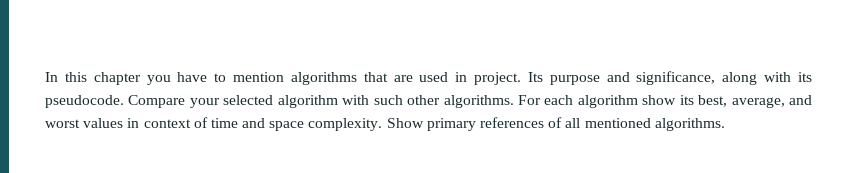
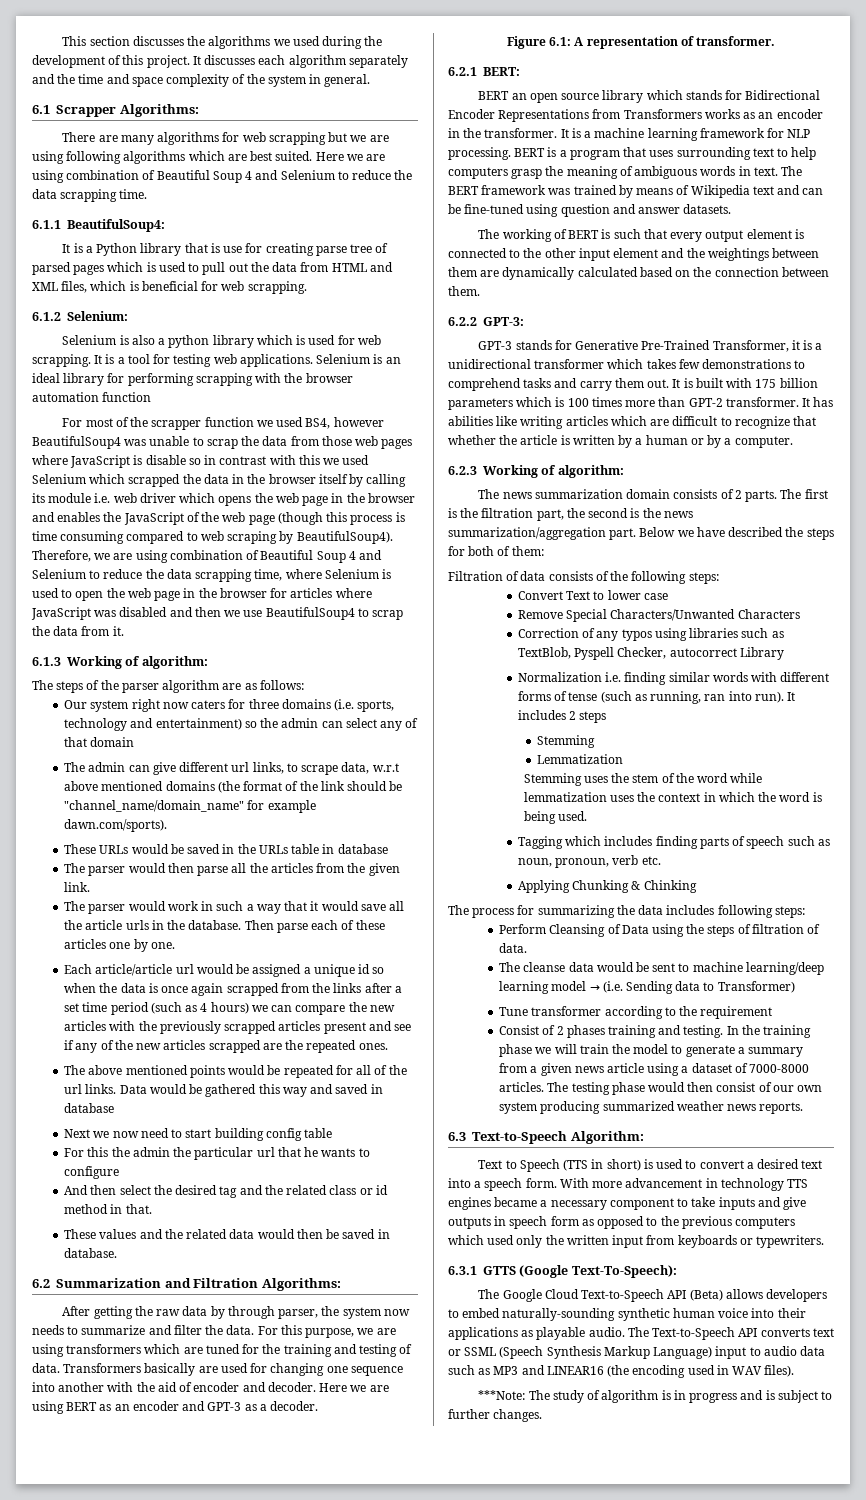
- In this chapter you have to mention algorithms that are used in project. Its purpose and significance, along with its pseudocode. Compare your selected algorithm with such other algorithms. For each algorithm show its best, average, and worst values in context of time and space complexity. Show primary references of all mentioned algorithms.
+ This section discusses the algorithms we used during the development of this project. It discusses each algorithm separately and the time and space complexity of the system in general.
+ 6.1 Scrapper Algorithms:
+ There are many algorithms for web scrapping but we are using following algorithms which are best suited. Here we are using combination of Beautiful Soup 4 and Selenium to reduce the data scrapping time.
+ 6.1.1 BeautifulSoup4:
+ It is a Python library that is use for creating parse tree of parsed pages which is used to pull out the data from HTML and XML files, which is beneficial for web scrapping.
+ 6.1.2 Selenium:
+ Selenium is also a python library which is used for web scrapping. It is a tool for testing web applications. Selenium is an ideal library for performing scrapping with the browser automation function
+ For most of the scrapper function we used BS4, however BeautifulSoup4 was unable to scrap the data from those web pages where JavaScript is disable so in contrast with this we used Selenium which scrapped the data in the browser itself by calling its module i.e. web driver which opens the web page in the browser and enables the JavaScript of the web page (though this process is time consuming compared to web scraping by BeautifulSoup4). Therefore, we are using combination of Beautiful Soup 4 and Selenium to reduce the data scrapping time, where Selenium is used to open the web page in the browser for articles where JavaScript was disabled and then we use BeautifulSoup4 to scrap the data from it.
+ 6.1.3 Working of algorithm:
+ The steps of the parser algorithm are as follows:
+ Our system right now caters for three domains (i.e. sports, technology and entertainment) so the admin can select any of that domain
+ The admin can give different url links, to scrape data, w.r.t above mentioned domains (the format of the link should be "channel_name/domain_name" for example dawn.com/sports).
+ These URLs would be saved in the URLs table in database
+ The parser would then parse all the articles from the given link.
+ The parser would work in such a way that it would save all the article urls in the database. Then parse each of these articles one by one.
+ Each article/article url would be assigned a unique id so when the data is once again scrapped from the links after a set time period (such as 4 hours) we can compare the new articles with the previously scrapped articles present and see if any of the new articles scrapped are the repeated ones.
+ The above mentioned points would be repeated for all of the url links. Data would be gathered this way and saved in database
+ Next we now need to start building config table
+ For this the admin the particular url that he wants to configure
+ And then select the desired tag and the related class or id method in that.
+ These values and the related data would then be saved in database.
+ 6.2 Summarization and Filtration Algorithms:
+ After getting the raw data by through parser, the system now needs to summarize and filter the data. For this purpose, we are using transformers which are tuned for the training and testing of data. Transformers basically are used for changing one sequence into another with the aid of encoder and decoder. Here we are using BERT as an encoder and GPT-3 as a decoder.
+ Figure 6.1: A representation of transformer.
+ 6.2.1 BERT:
+ BERT an open source library which stands for Bidirectional Encoder Representations from Transformers works as an encoder in the transformer. It is a machine learning framework for NLP processing. BERT is a program that uses surrounding text to help computers grasp the meaning of ambiguous words in text. The BERT framework was trained by means of Wikipedia text and can be fine-tuned using question and answer datasets.
+ The working of BERT is such that every output element is connected to the other input element and the weightings between them are dynamically calculated based on the connection between them.
+ 6.2.2 GPT-3:
+ GPT-3 stands for Generative Pre-Trained Transformer, it is a unidirectional transformer which takes few demonstrations to comprehend tasks and carry them out. It is built with 175 billion parameters which is 100 times more than GPT-2 transformer. It has abilities like writing articles which are difficult to recognize that whether the article is written by a human or by a computer.
+ 6.2.3 Working of algorithm:
+ The news summarization domain consists of 2 parts. The first is the filtration part, the second is the news summarization/aggregation part. Below we have described the steps for both of them:
+ Filtration of data consists of the following steps:
+ Convert Text to lower case
+ Remove Special Characters/Unwanted Characters
+ Correction of any typos using libraries such as TextBlob, Pyspell Checker, autocorrect Library
+ Normalization i.e. finding similar words with different forms of tense (such as running, ran into run). It includes 2 steps
+ Stemming
+ Lemmatization
+ Stemming uses the stem of the word while lemmatization uses the context in which the word is being used.
+ Tagging which includes finding parts of speech such as noun, pronoun, verb etc.
+ Applying Chunking & Chinking
+ The process for summarizing the data includes following steps:
+ Perform Cleansing of Data using the steps of filtration of data.
+ The cleanse data would be sent to machine learning/deep learning model → (i.e. Sending data to Transformer)
+ Tune transformer according to the requirement
+ Consist of 2 phases training and testing. In the training phase we will train the model to generate a summary from a given news article using a dataset of 7000-8000 articles. The testing phase would then consist of our own system producing summarized weather news reports.
+ 6.3 Text-to-Speech Algorithm:
+ Text to Speech (TTS in short) is used to convert a desired text into a speech form. With more advancement in technology TTS engines became a necessary component to take inputs and give outputs in speech form as opposed to the previous computers which used only the written input from keyboards or typewriters.
+ 6.3.1 GTTS (Google Text-To-Speech):
+ The Google Cloud Text-to-Speech API (Beta) allows developers to embed naturally-sounding synthetic human voice into their applications as playable audio. The Text-to-Speech API converts text or SSML (Speech Synthesis Markup Language) input to audio data such as MP3 and LINEAR16 (the encoding used in WAV files).
+ ***Note: The study of algorithm is in progress and is subject to further changes.

